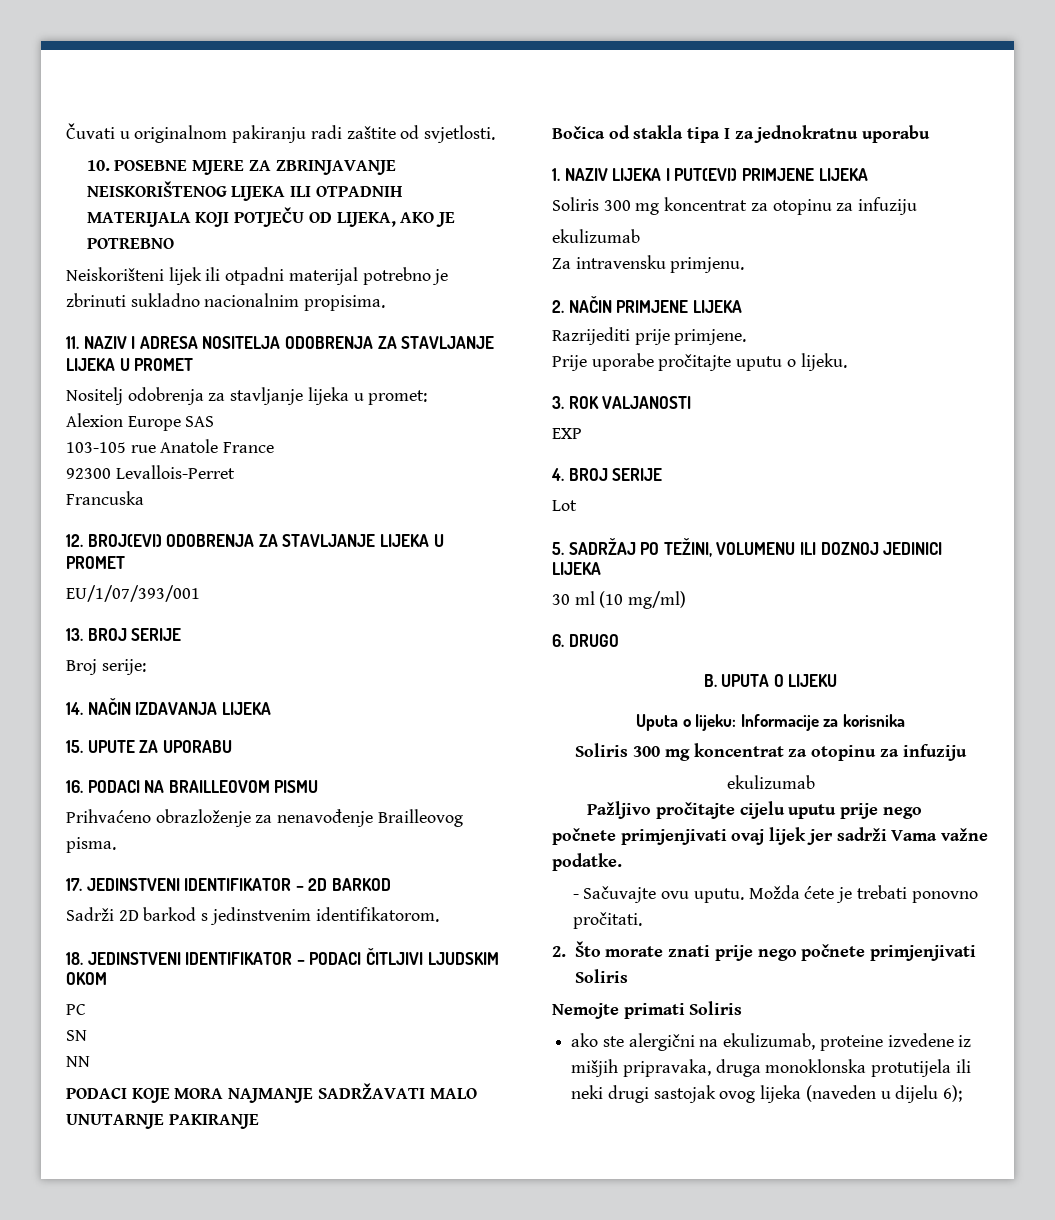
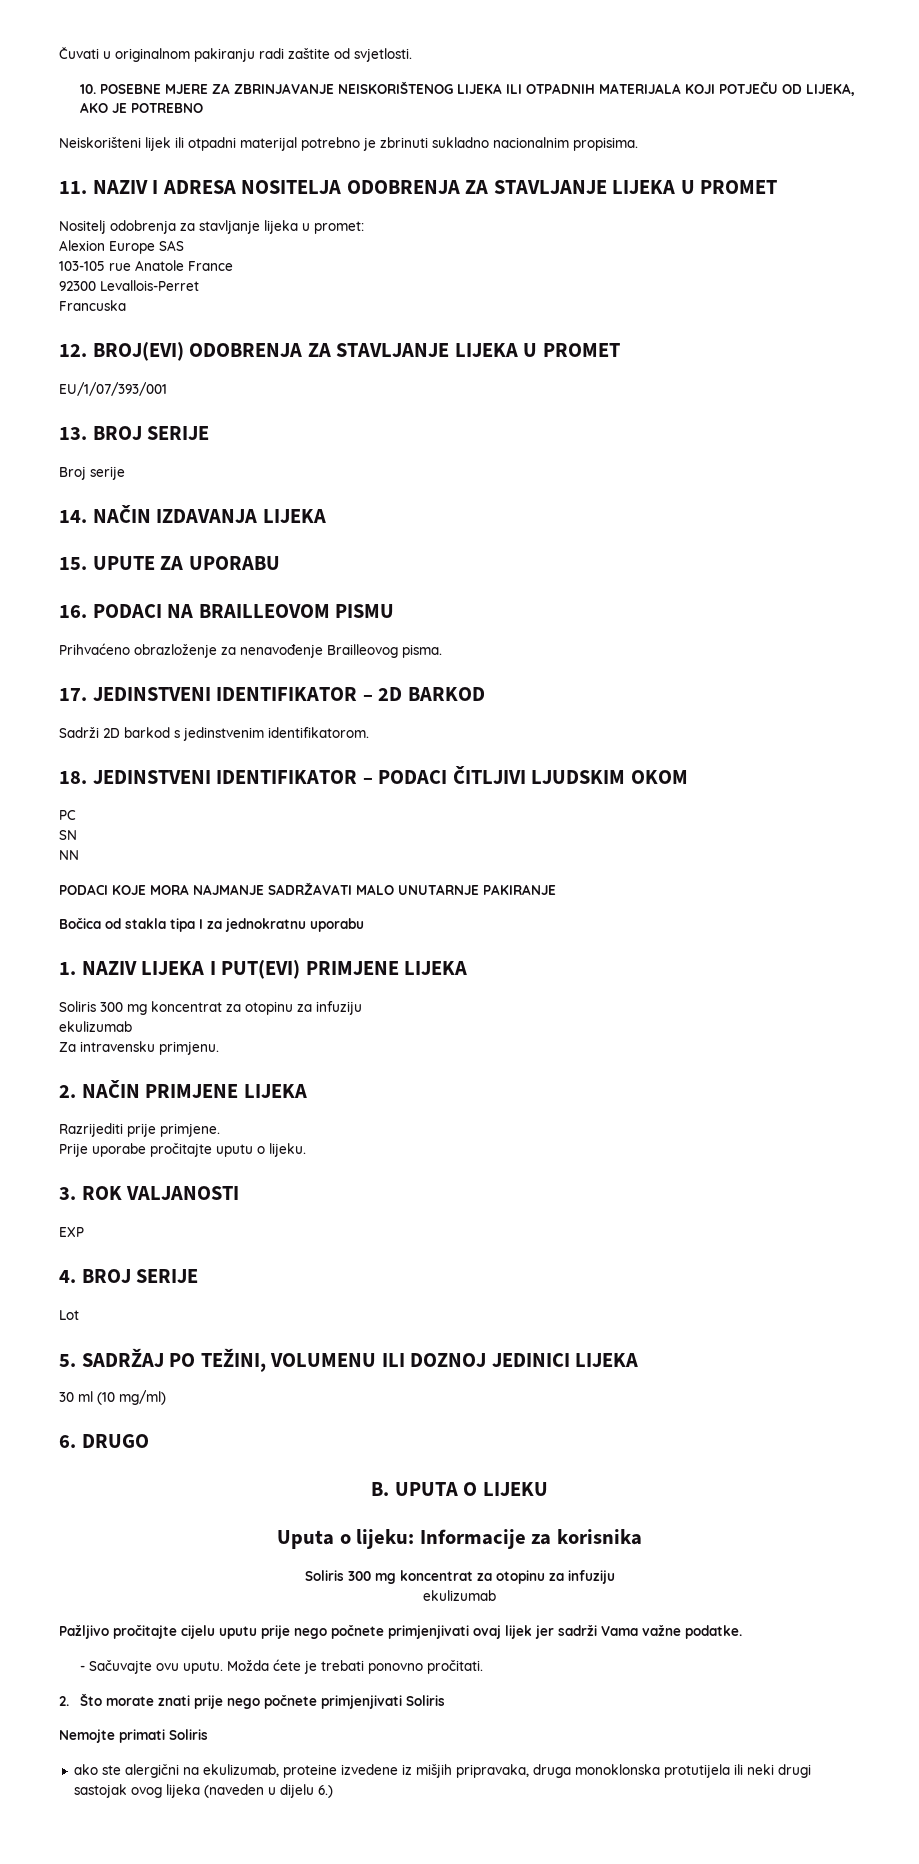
- Broj serije:
+ Broj serije
- ako ste alergični na ekulizumab, proteine izvedene iz mišjih pripravaka, druga monoklonska protutijela ili neki drugi sastojak ovog lijeka (naveden u dijelu 6);
+ ako ste alergični na ekulizumab, proteine izvedene iz mišjih pripravaka, druga monoklonska protutijela ili neki drugi sastojak ovog lijeka (naveden u dijelu 6.)

